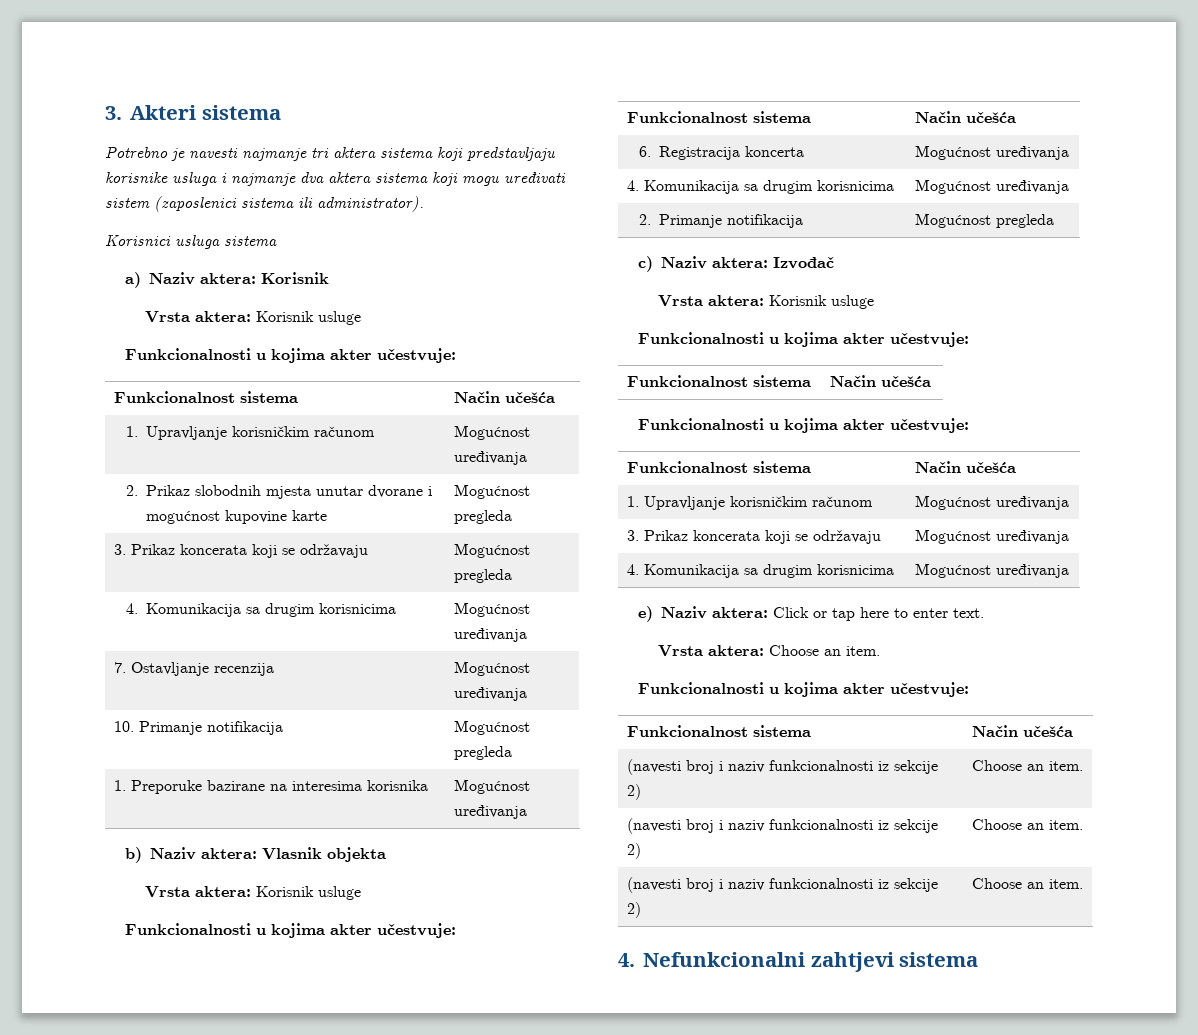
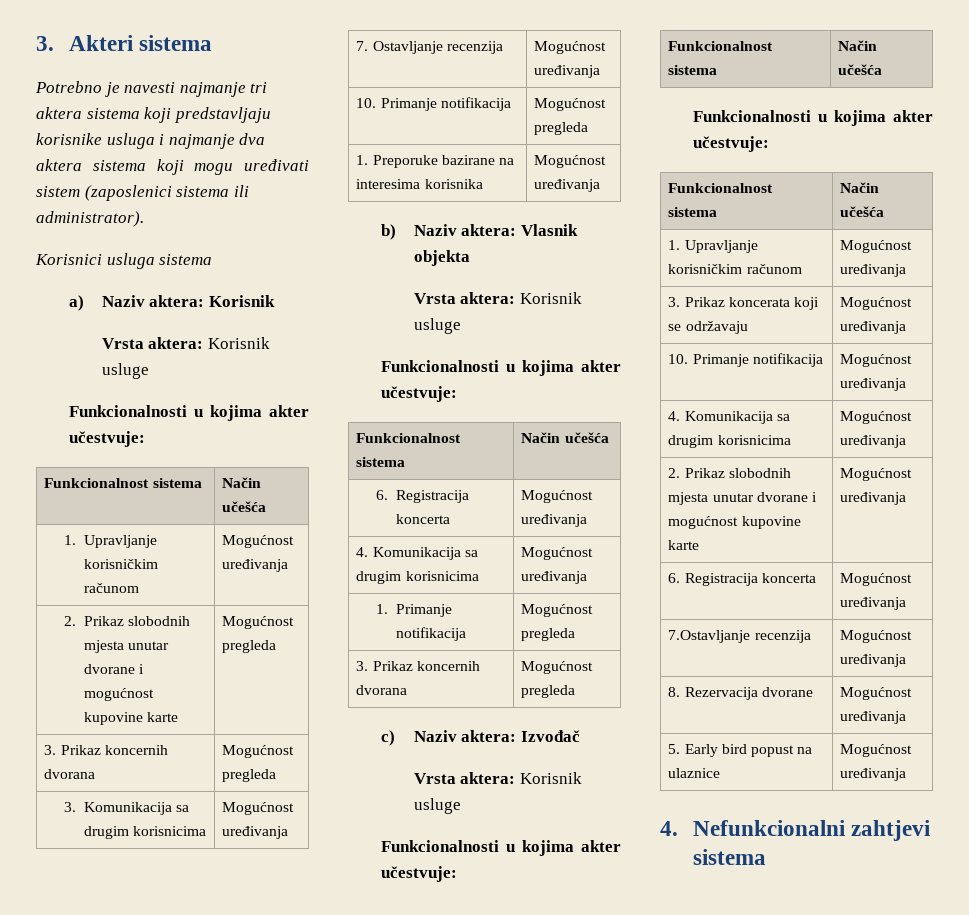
  2. Prikaz slobodnih mjesta unutar dvorane i mogućnost kupovine karte | Mogućnost pregleda
- 3. Prikaz koncerata koji se održavaju | Mogućnost pregleda
- 4. Komunikacija sa drugim korisnicima | Mogućnost uređivanja
+ 3. Prikaz koncernih dvorana | Mogućnost pregleda
+ 3. Komunikacija sa drugim korisnicima | Mogućnost uređivanja
- 2. Primanje notifikacija | Mogućnost pregleda
+ 1. Primanje notifikacija | Mogućnost pregleda
+ 3. Prikaz koncernih dvorana | Mogućnost pregleda
  3. Prikaz koncerata koji se održavaju | Mogućnost uređivanja
+ 10. Primanje notifikacija | Mogućnost uređivanja
  4. Komunikacija sa drugim korisnicima | Mogućnost uređivanja
- e) Naziv aktera: Click or tap here to enter text.
- Vrsta aktera: Choose an item.
- Funkcionalnosti u kojima akter učestvuje:
- Funkcionalnost sistema | Način učešća
- (navesti broj i naziv funkcionalnosti iz sekcije 2) | Choose an item.
- (navesti broj i naziv funkcionalnosti iz sekcije 2) | Choose an item.
- (navesti broj i naziv funkcionalnosti iz sekcije 2) | Choose an item.
+ 2. Prikaz slobodnih mjesta unutar dvorane i mogućnost kupovine karte | Mogućnost uređivanja
+ 6. Registracija koncerta | Mogućnost uređivanja
+ 7.Ostavljanje recenzija | Mogućnost uređivanja
+ 8. Rezervacija dvorane | Mogućnost uređivanja
+ 5. Early bird popust na ulaznice | Mogućnost uređivanja

